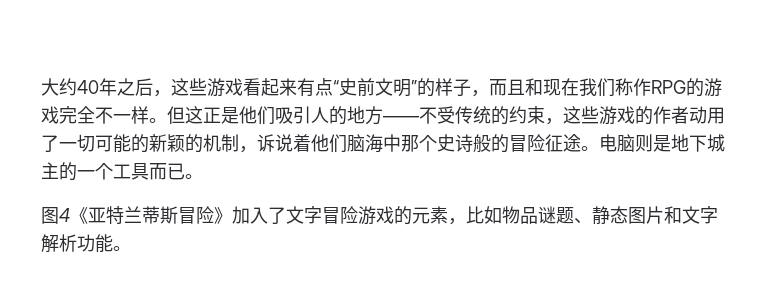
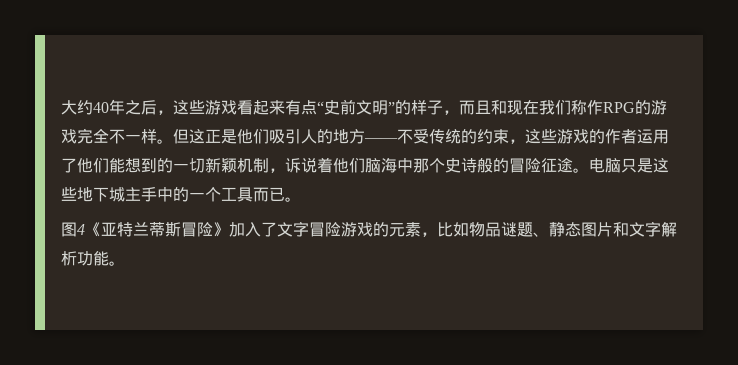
- 但这正是他们吸引人的地方——不受传统的约束，这些游戏的作者动用了一切可能的新颖的机制，诉说着他们脑海中那个史诗般的冒险征途。
+ 但这正是他们吸引人的地方——不受传统的约束，这些游戏的作者运用了他们能想到的一切新颖机制，诉说着他们脑海中那个史诗般的冒险征途。
- 电脑则是地下城主的一个工具而已。
+ 电脑只是这些地下城主手中的一个工具而已。

